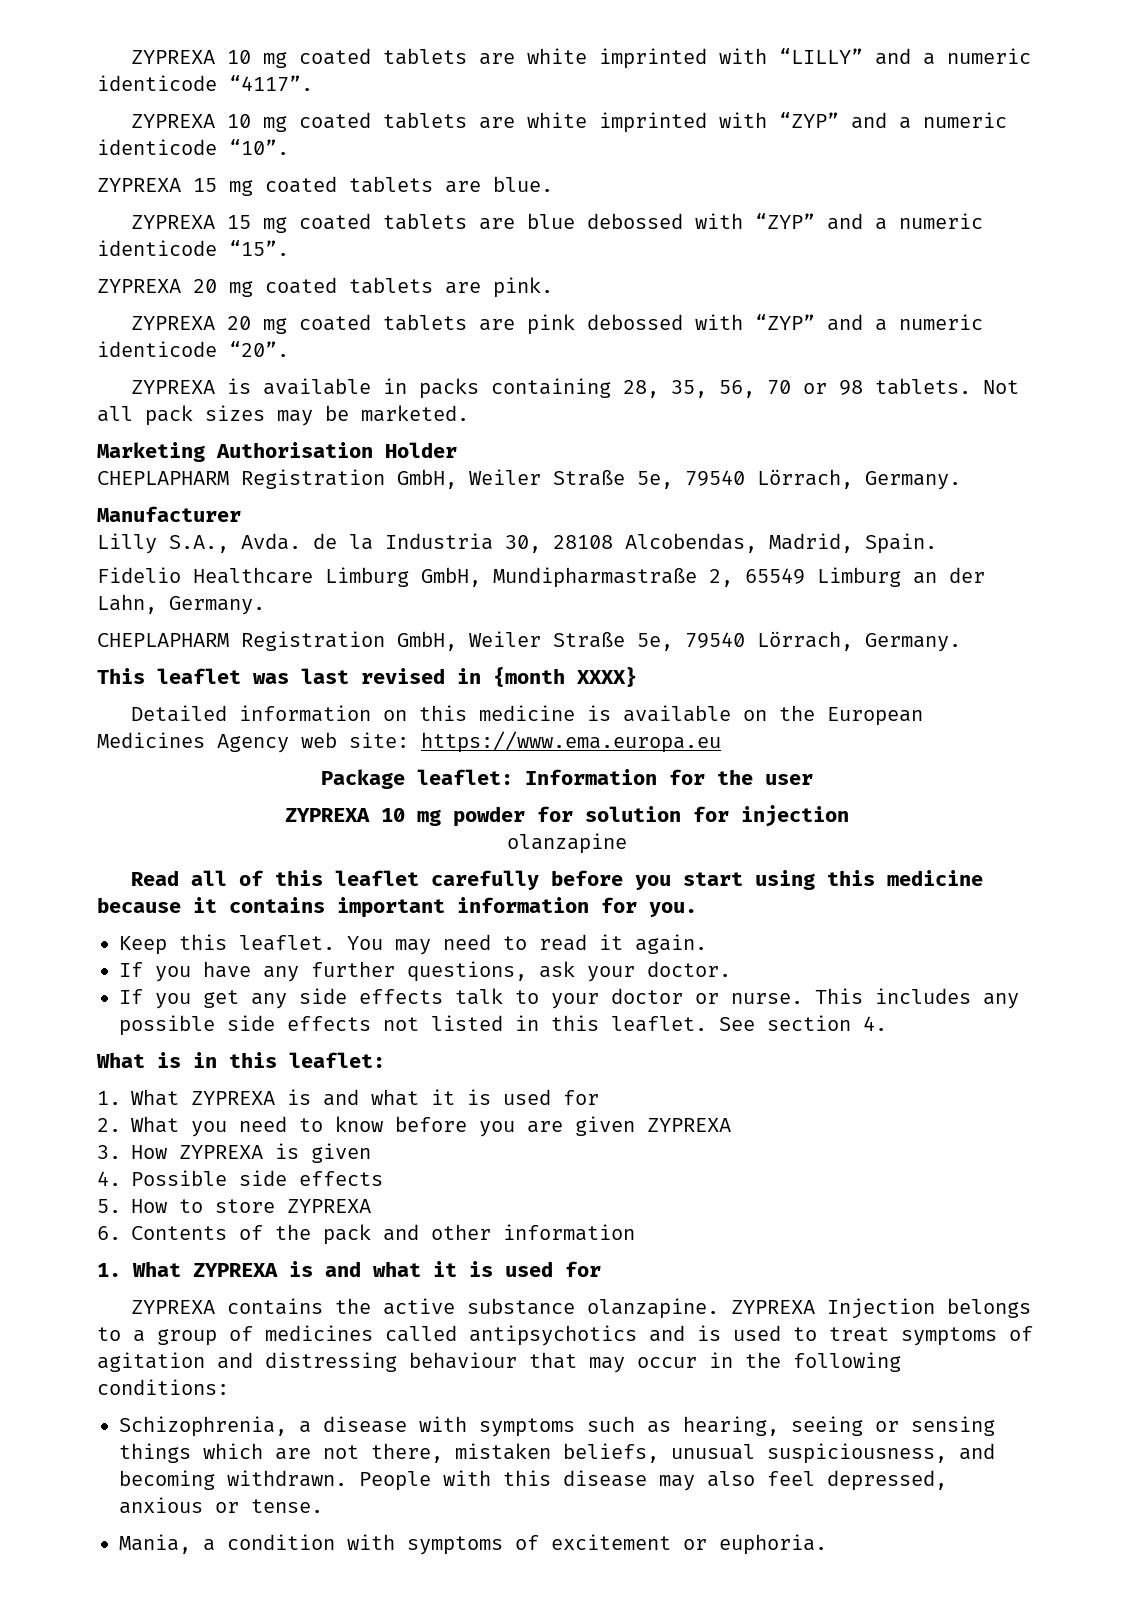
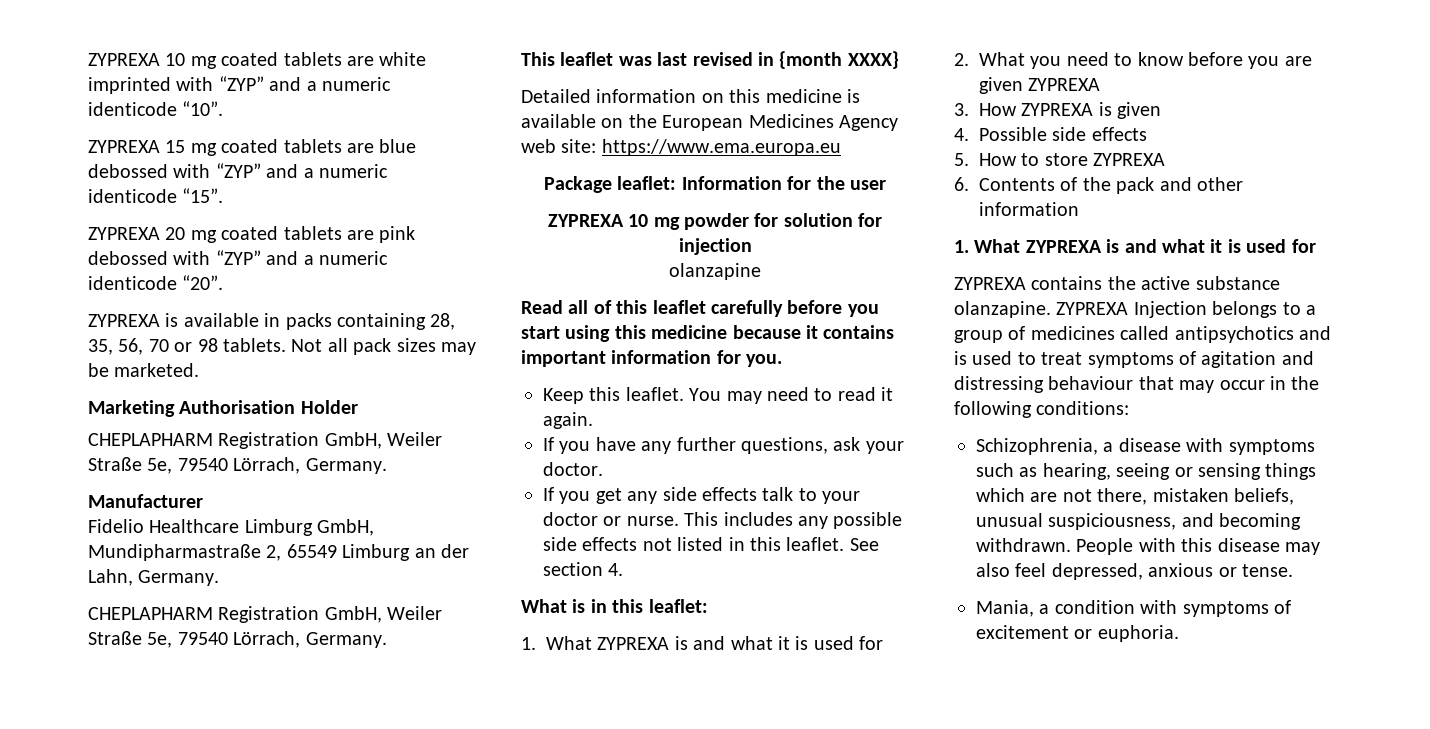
- ZYPREXA 10 mg coated tablets are white imprinted with “LILLY” and a numeric identicode “4117”.
- ZYPREXA 15 mg coated tablets are blue.
- ZYPREXA 20 mg coated tablets are pink.
- Lilly S.A., Avda. de la Industria 30, 28108 Alcobendas, Madrid, Spain.

